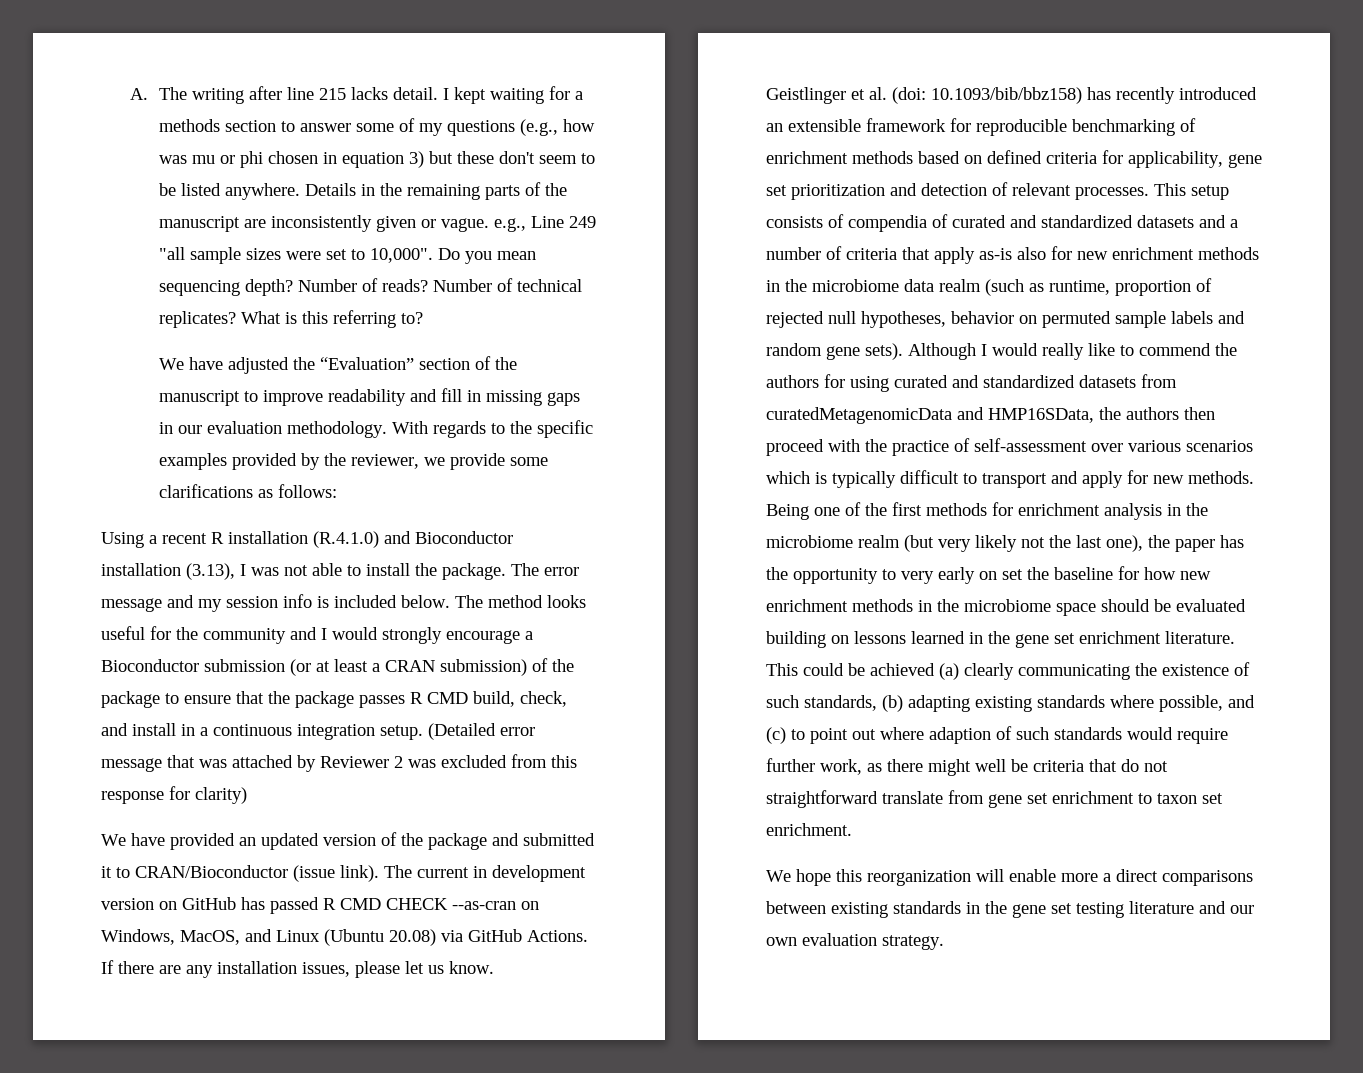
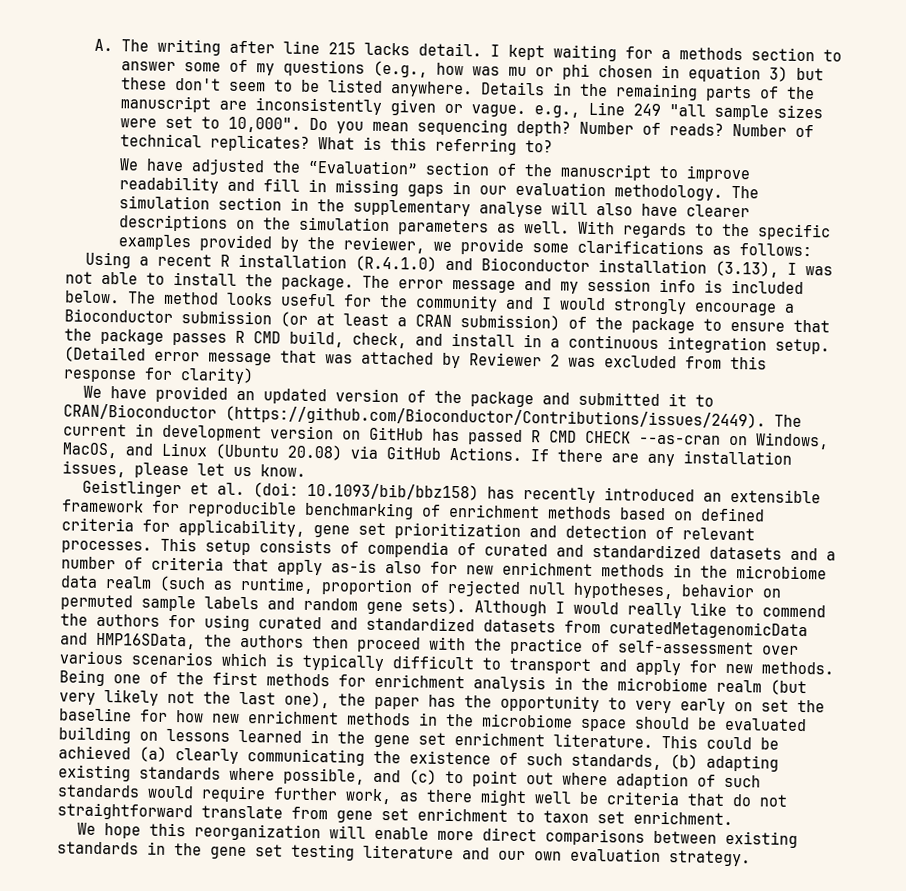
+ The simulation section in the supplementary analyse will also have clearer descriptions on the simulation parameters as well.
- We have provided an updated version of the package and submitted it to CRAN/Bioconductor (issue link). The current in development version on GitHub has passed R CMD CHECK --as-cran on Windows, MacOS, and Linux (Ubuntu 20.08) via GitHub Actions.
+ We have provided an updated version of the package and submitted it to CRAN/Bioconductor (https://github.com/Bioconductor/Contributions/issues/2449). The current in development version on GitHub has passed R CMD CHECK --as-cran on Windows, MacOS, and Linux (Ubuntu 20.08) via GitHub Actions.
- We hope this reorganization will enable more a direct comparisons between existing standards in the gene set testing literature and our own evaluation strategy.
+ We hope this reorganization will enable more direct comparisons between existing standards in the gene set testing literature and our own evaluation strategy.

